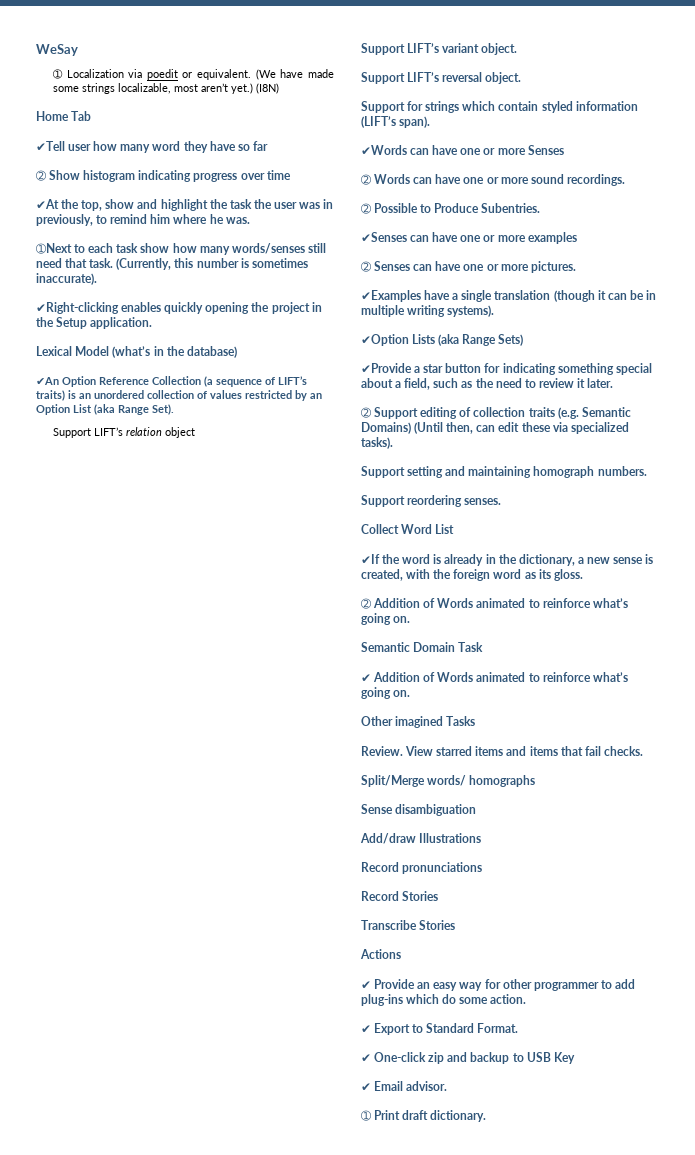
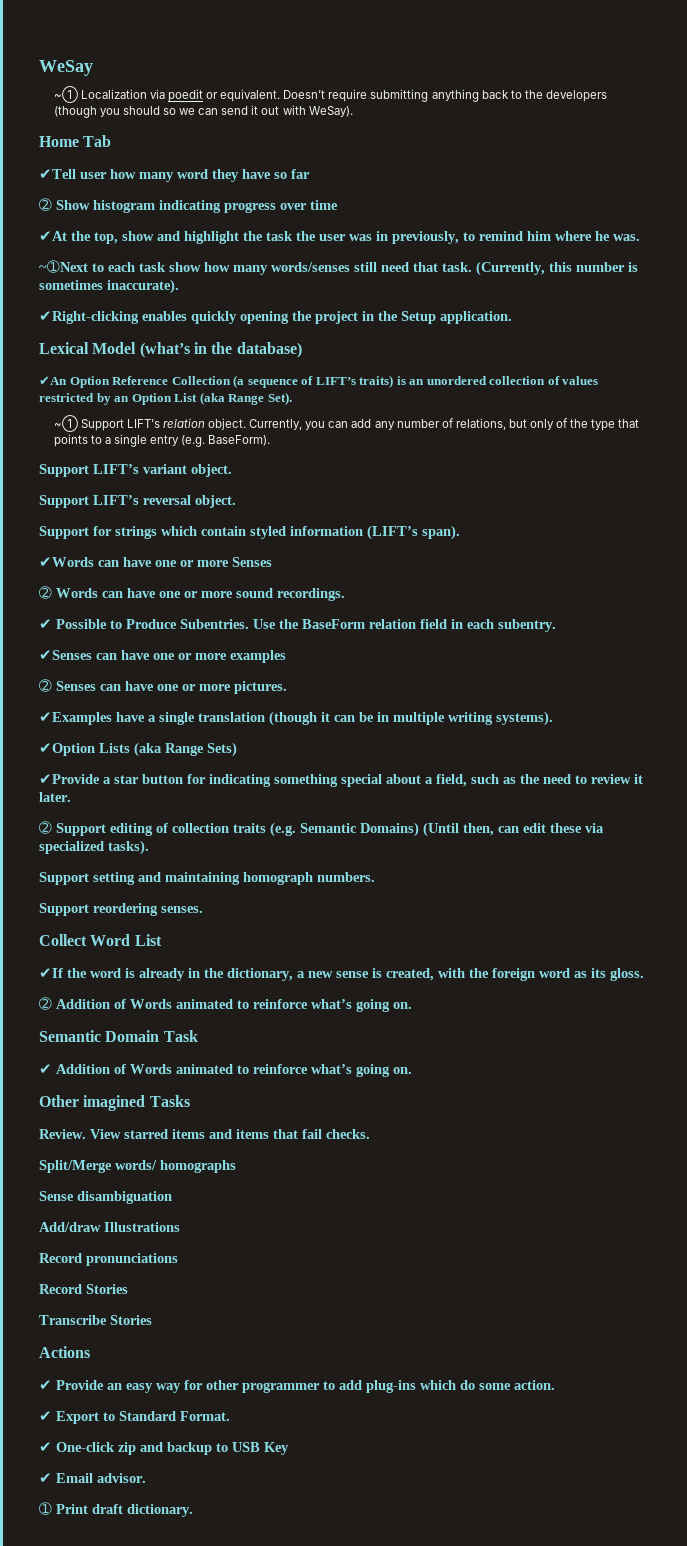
- ➀ Localization via poedit or equivalent.
+ ~➀ Localization via poedit or equivalent.
- (We have made some strings localizable, most aren’t yet.) (I8N)
+ Doesn’t require submitting anything back to the developers (though you should so we can send it out with WeSay).
- ➀Next to each task show how many words/senses still need that task.
+ ~➀Next to each task show how many words/senses still need that task.
- Support LIFT’s relation object
+ ~➀ Support LIFT’s relation object. Currently, you can add any number of relations, but only of the type that points to a single entry (e.g. BaseForm).
- ➁ Possible to Produce Subentries.
+ ✔ Possible to Produce Subentries. Use the BaseForm relation field in each subentry.

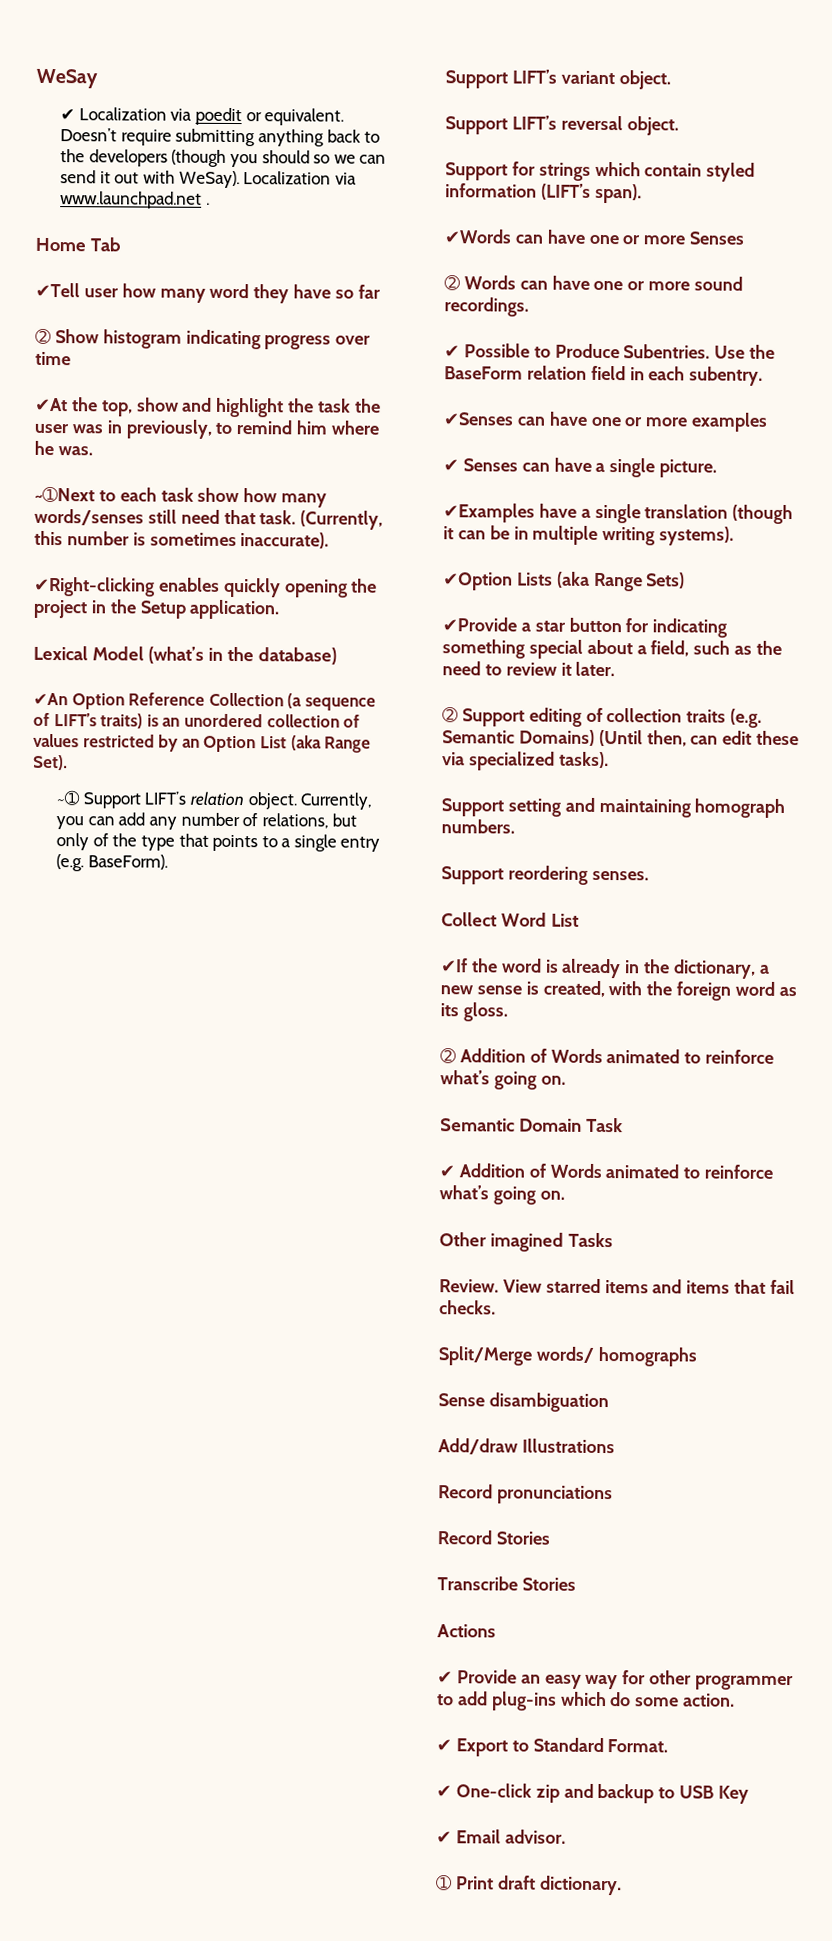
- ~➀ Localization via poedit or equivalent.
+ ✔ Localization via poedit or equivalent.
+ Localization via www.launchpad.net .
- ➁ Senses can have one or more pictures.
+ ✔ Senses can have a single picture.

